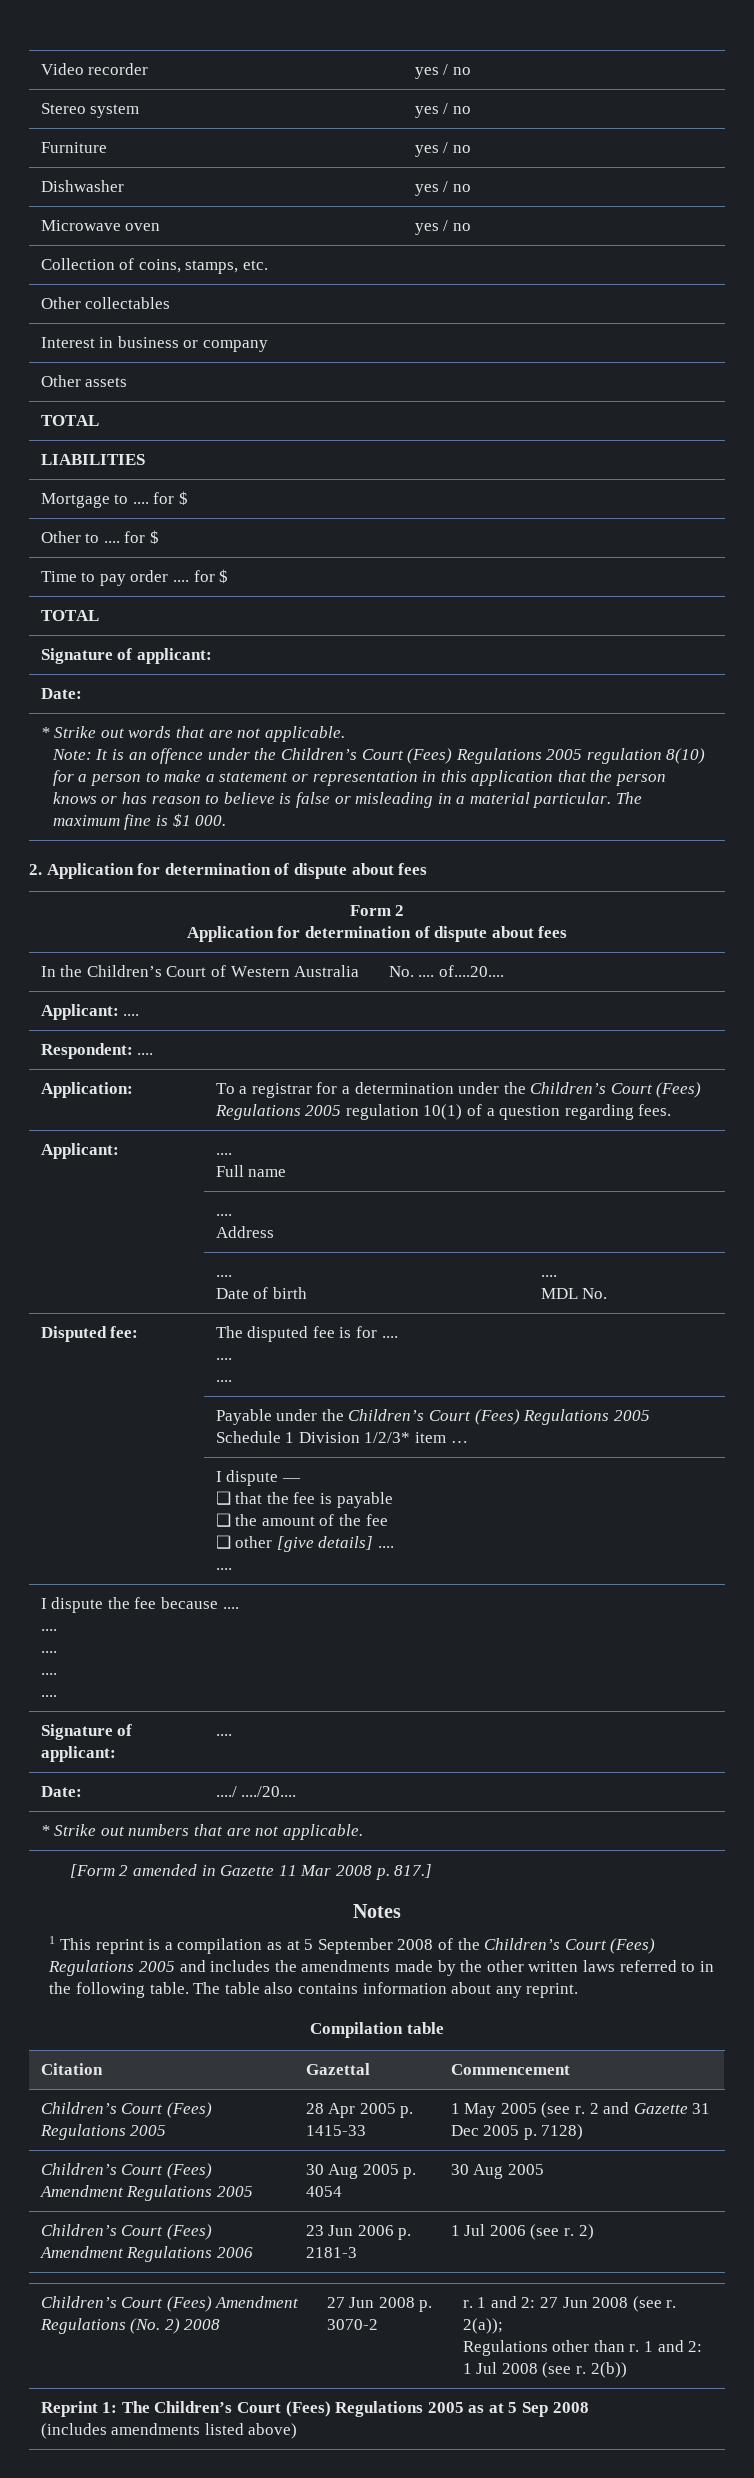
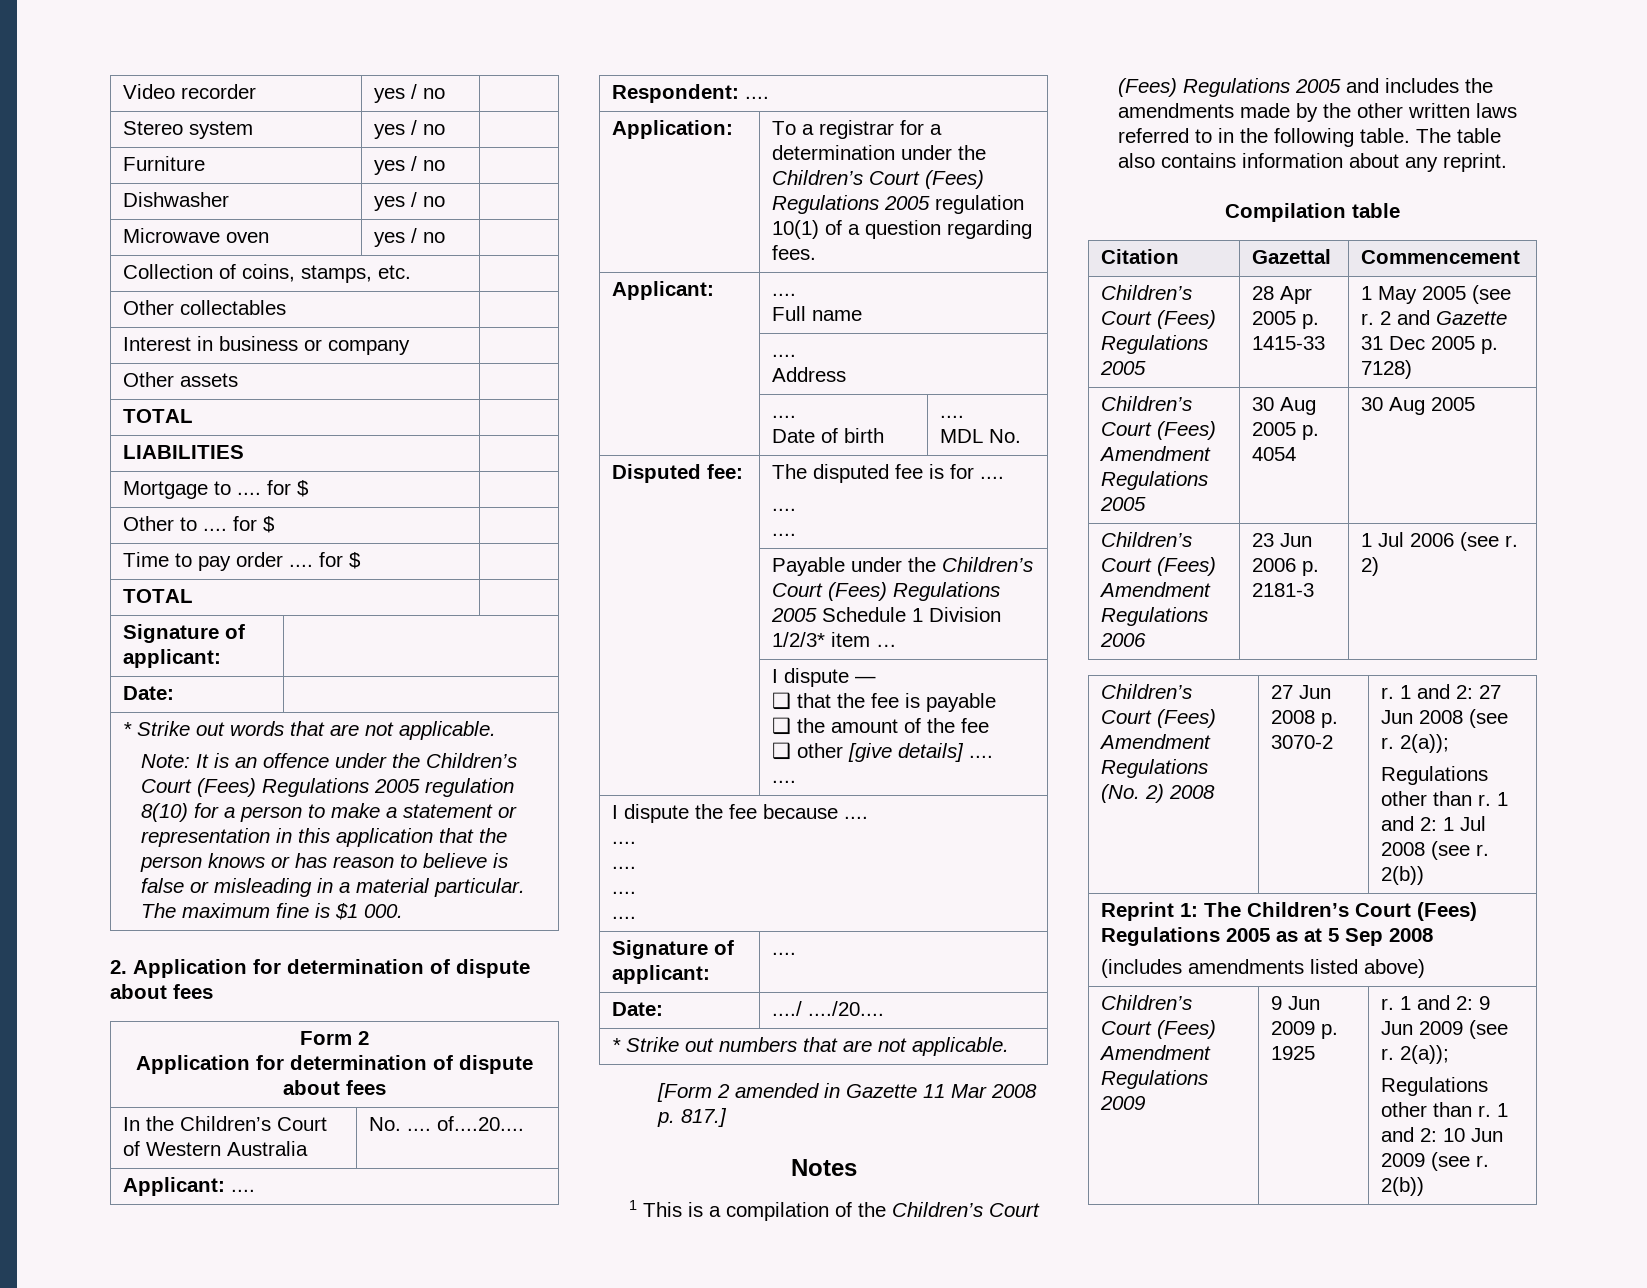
- 1 This reprint is a compilation as at 5 September 2008 of the Children’s Court (Fees) Regulations 2005 and includes the amendments made by the other written laws referred to in the following table.
+ 1 This is a compilation of the Children’s Court (Fees) Regulations 2005 and includes the amendments made by the other written laws referred to in the following table.
+ Children’s Court (Fees) Amendment Regulations 2009 | 9 Jun 2009 p. 1925 | r. 1 and 2: 9 Jun 2009 (see r. 2(a));
+ Regulations other than r. 1 and 2: 10 Jun 2009 (see r. 2(b))

